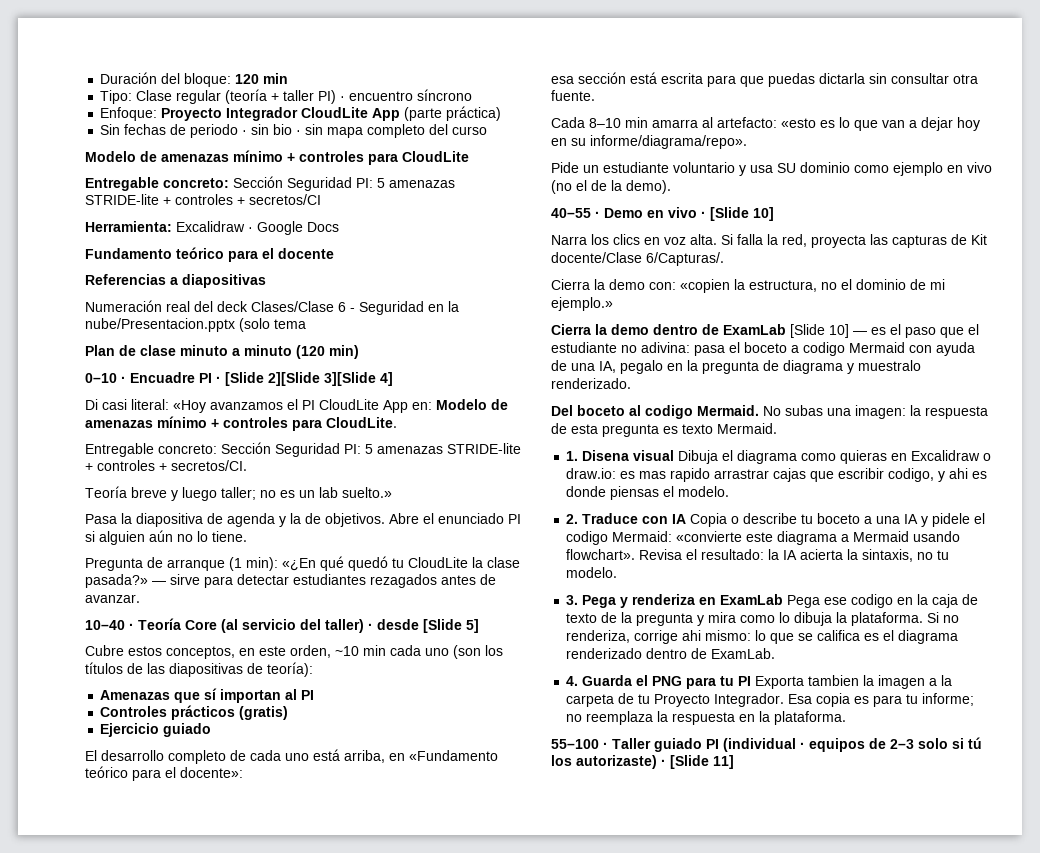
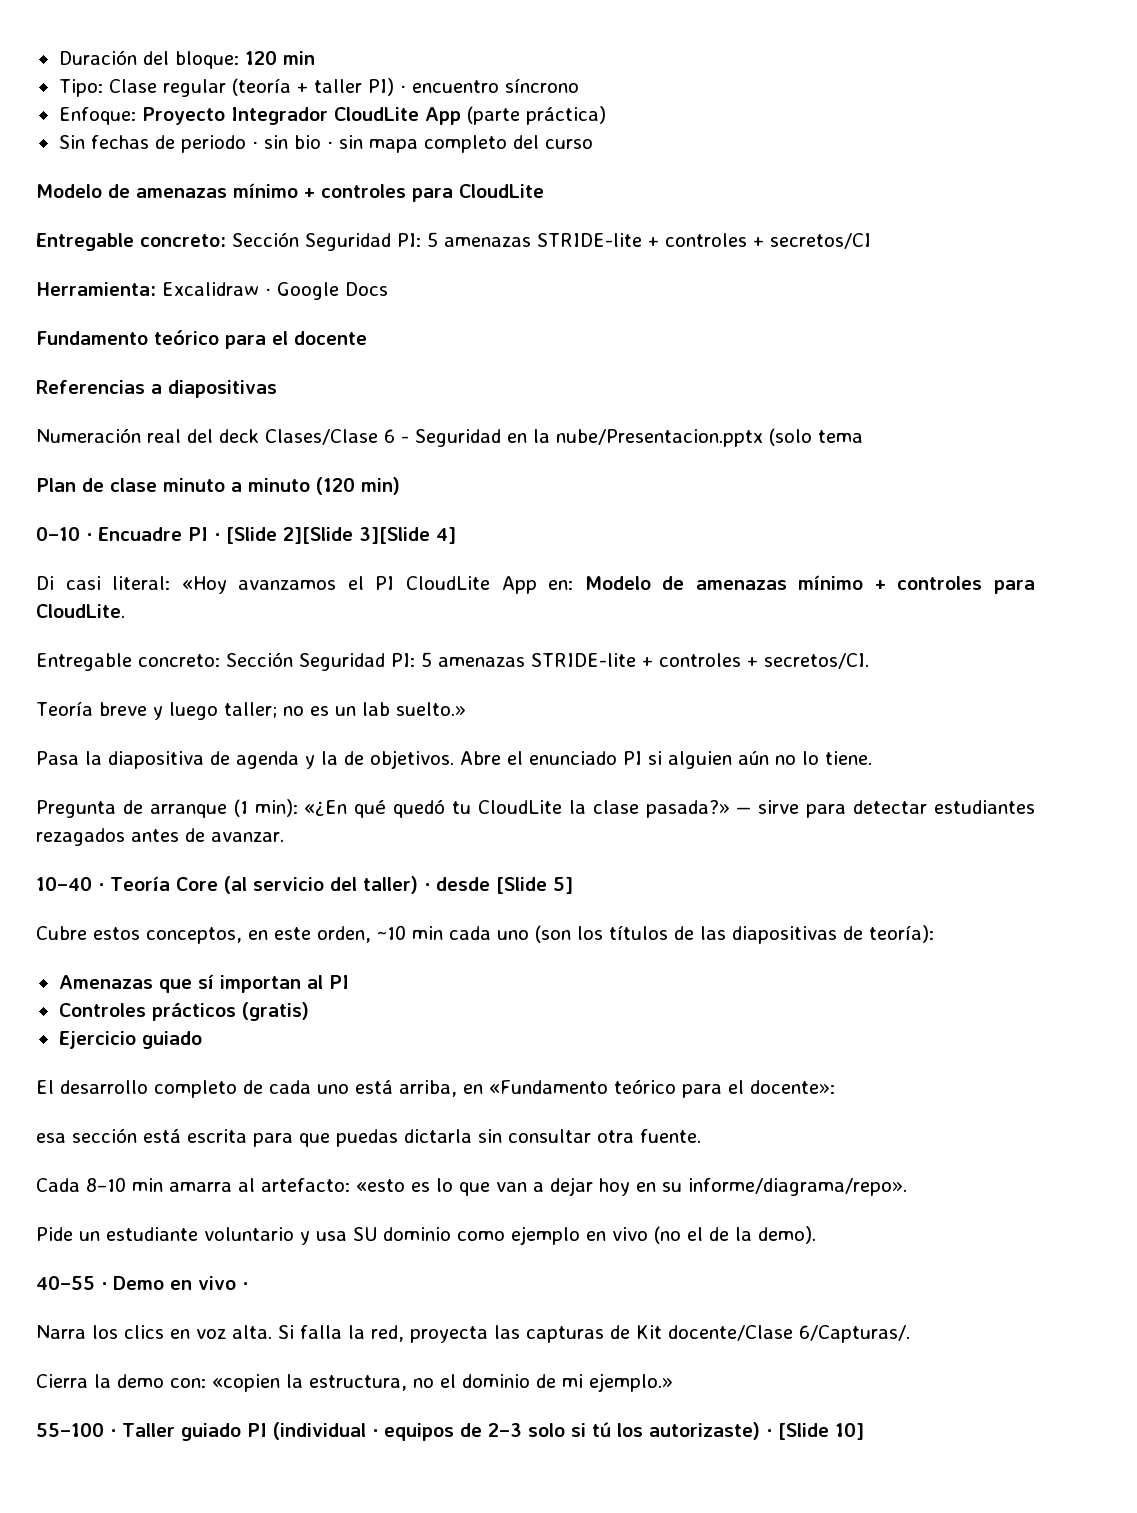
- 40–55 · Demo en vivo · [Slide 10]
+ 40–55 · Demo en vivo ·
- Cierra la demo dentro de ExamLab [Slide 10] — es el paso que el estudiante no adivina: pasa el boceto a codigo Mermaid con ayuda de una IA, pegalo en la pregunta de diagrama y muestralo renderizado.
- Del boceto al codigo Mermaid. No subas una imagen: la respuesta de esta pregunta es texto Mermaid.
- 1. Disena visual Dibuja el diagrama como quieras en Excalidraw o draw.io: es mas rapido arrastrar cajas que escribir codigo, y ahi es donde piensas el modelo.
- 2. Traduce con IA Copia o describe tu boceto a una IA y pidele el codigo Mermaid: «convierte este diagrama a Mermaid usando flowchart». Revisa el resultado: la IA acierta la sintaxis, no tu modelo.
- 3. Pega y renderiza en ExamLab Pega ese codigo en la caja de texto de la pregunta y mira como lo dibuja la plataforma. Si no renderiza, corrige ahi mismo: lo que se califica es el diagrama renderizado dentro de ExamLab.
- 4. Guarda el PNG para tu PI Exporta tambien la imagen a la carpeta de tu Proyecto Integrador. Esa copia es para tu informe; no reemplaza la respuesta en la plataforma.
- 55–100 · Taller guiado PI (individual · equipos de 2–3 solo si tú los autorizaste) · [Slide 11]
+ 55–100 · Taller guiado PI (individual · equipos de 2–3 solo si tú los autorizaste) · [Slide 10]

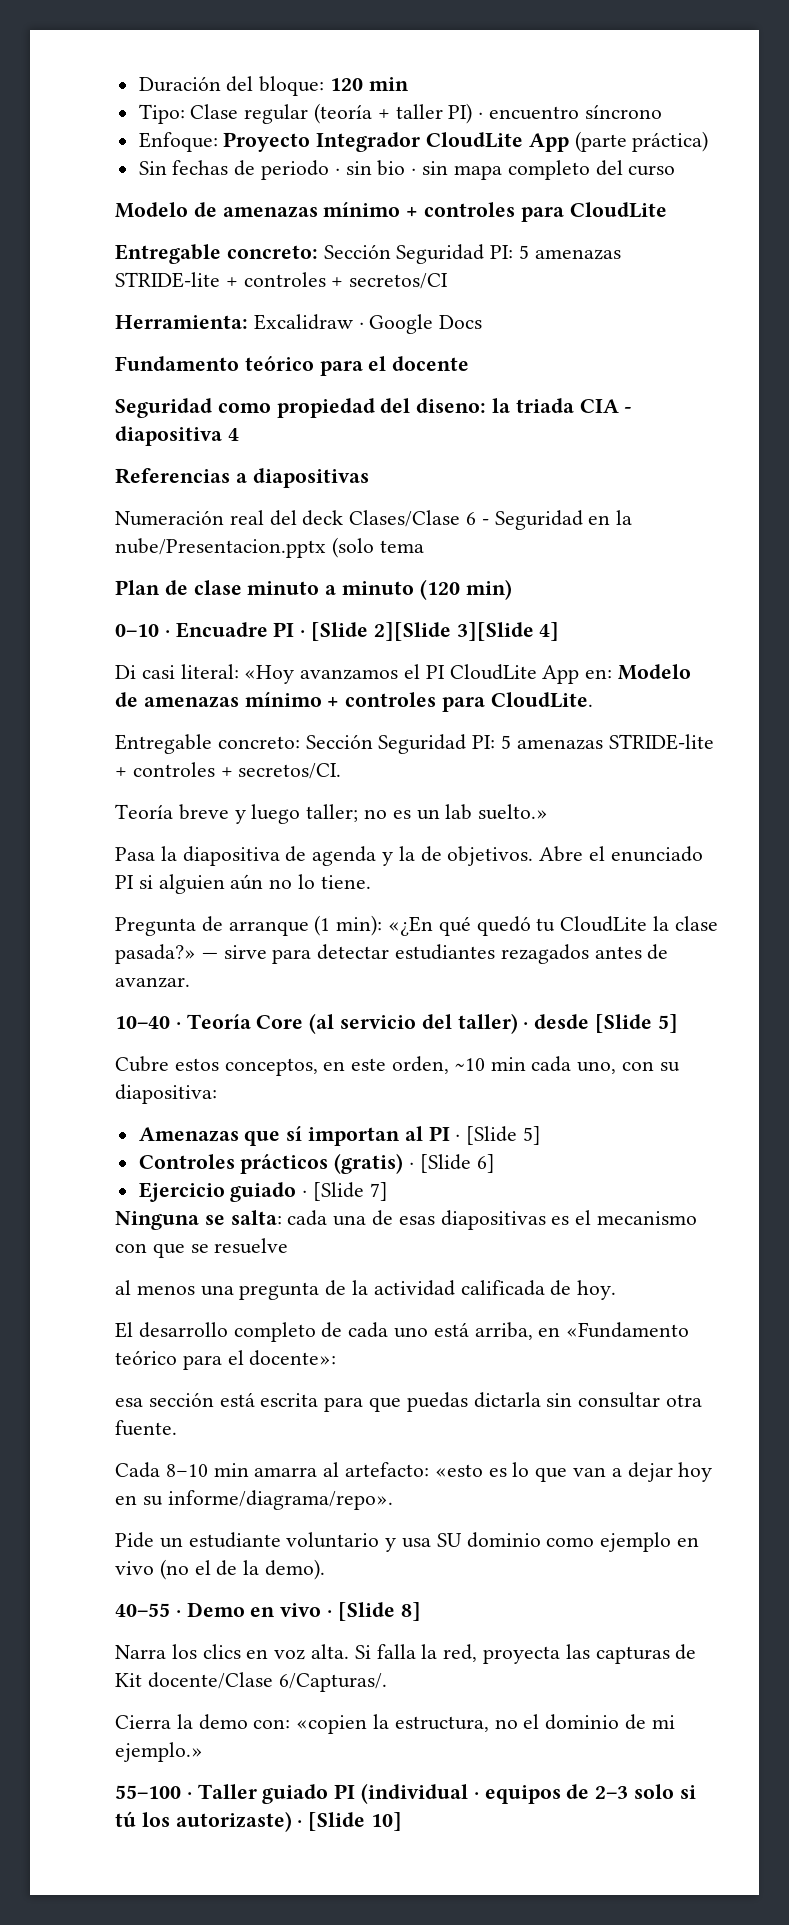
+ Seguridad como propiedad del diseno: la triada CIA - diapositiva 4
- Cubre estos conceptos, en este orden, ~10 min cada uno (son los títulos de las diapositivas de teoría):
+ Cubre estos conceptos, en este orden, ~10 min cada uno, con su diapositiva:
- Amenazas que sí importan al PI
+ Amenazas que sí importan al PI · [Slide 5]
- Controles prácticos (gratis)
+ Controles prácticos (gratis) · [Slide 6]
- Ejercicio guiado
+ Ejercicio guiado · [Slide 7]
+ Ninguna se salta: cada una de esas diapositivas es el mecanismo con que se resuelve
+ al menos una pregunta de la actividad calificada de hoy.
- 40–55 · Demo en vivo ·
+ 40–55 · Demo en vivo · [Slide 8]

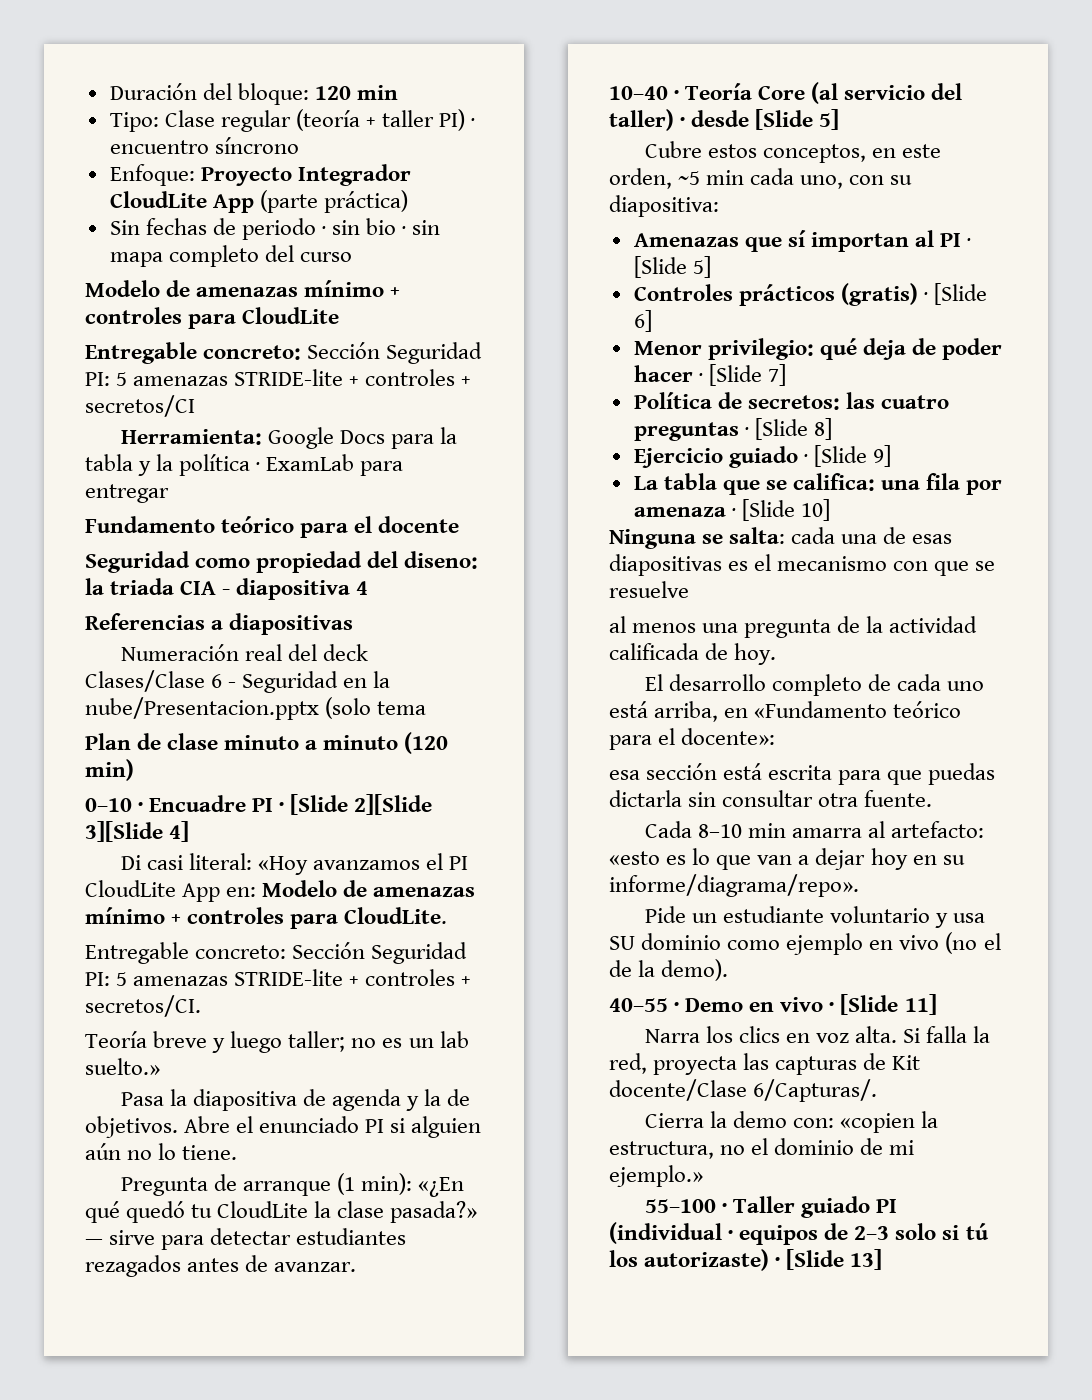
- Herramienta: Excalidraw · Google Docs
+ Herramienta: Google Docs para la tabla y la política · ExamLab para entregar
- Cubre estos conceptos, en este orden, ~10 min cada uno, con su diapositiva:
+ Cubre estos conceptos, en este orden, ~5 min cada uno, con su diapositiva:
- Ejercicio guiado · [Slide 7]
+ Menor privilegio: qué deja de poder hacer · [Slide 7]
+ Política de secretos: las cuatro preguntas · [Slide 8]
+ Ejercicio guiado · [Slide 9]
+ La tabla que se califica: una fila por amenaza · [Slide 10]
- 40–55 · Demo en vivo · [Slide 8]
+ 40–55 · Demo en vivo · [Slide 11]
- 55–100 · Taller guiado PI (individual · equipos de 2–3 solo si tú los autorizaste) · [Slide 10]
+ 55–100 · Taller guiado PI (individual · equipos de 2–3 solo si tú los autorizaste) · [Slide 13]

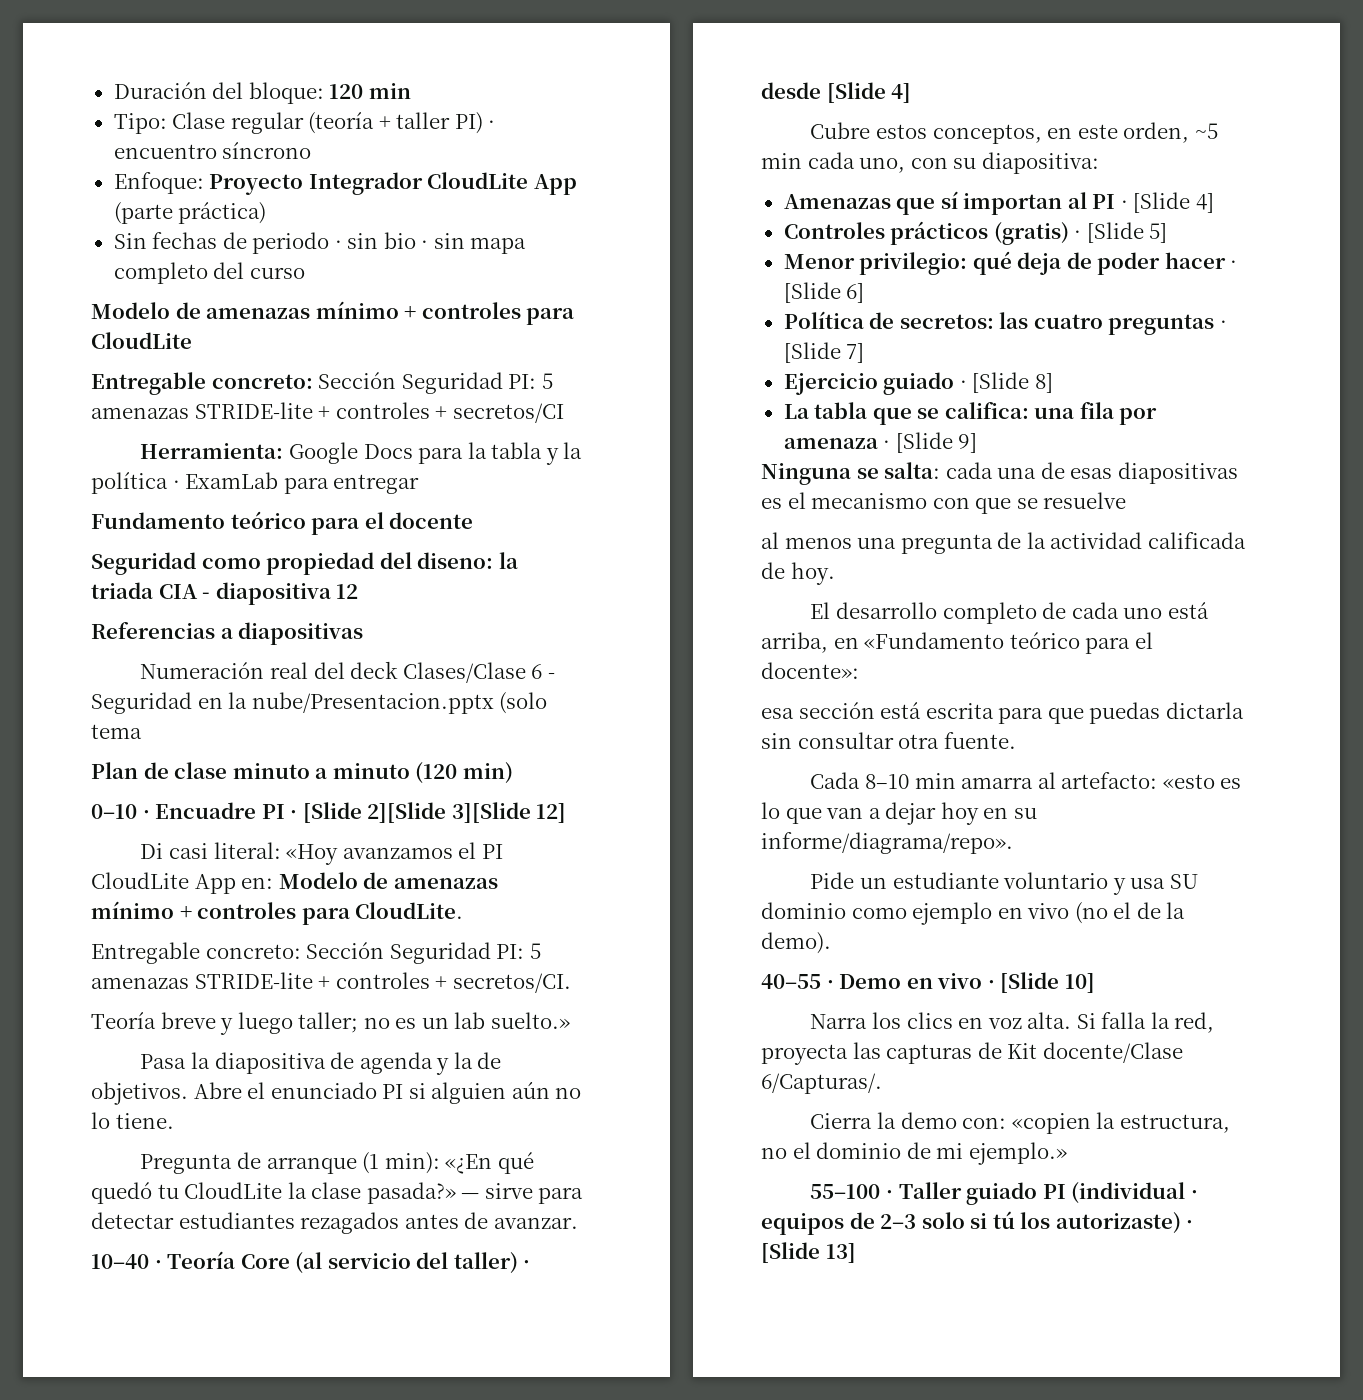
- Seguridad como propiedad del diseno: la triada CIA - diapositiva 4
+ Seguridad como propiedad del diseno: la triada CIA - diapositiva 12
- 0–10 · Encuadre PI · [Slide 2][Slide 3][Slide 4]
+ 0–10 · Encuadre PI · [Slide 2][Slide 3][Slide 12]
- 10–40 · Teoría Core (al servicio del taller) · desde [Slide 5]
+ 10–40 · Teoría Core (al servicio del taller) · desde [Slide 4]
- Amenazas que sí importan al PI · [Slide 5]
+ Amenazas que sí importan al PI · [Slide 4]
- Controles prácticos (gratis) · [Slide 6]
+ Controles prácticos (gratis) · [Slide 5]
- Menor privilegio: qué deja de poder hacer · [Slide 7]
+ Menor privilegio: qué deja de poder hacer · [Slide 6]
- Política de secretos: las cuatro preguntas · [Slide 8]
+ Política de secretos: las cuatro preguntas · [Slide 7]
- Ejercicio guiado · [Slide 9]
+ Ejercicio guiado · [Slide 8]
- La tabla que se califica: una fila por amenaza · [Slide 10]
+ La tabla que se califica: una fila por amenaza · [Slide 9]
- 40–55 · Demo en vivo · [Slide 11]
+ 40–55 · Demo en vivo · [Slide 10]

